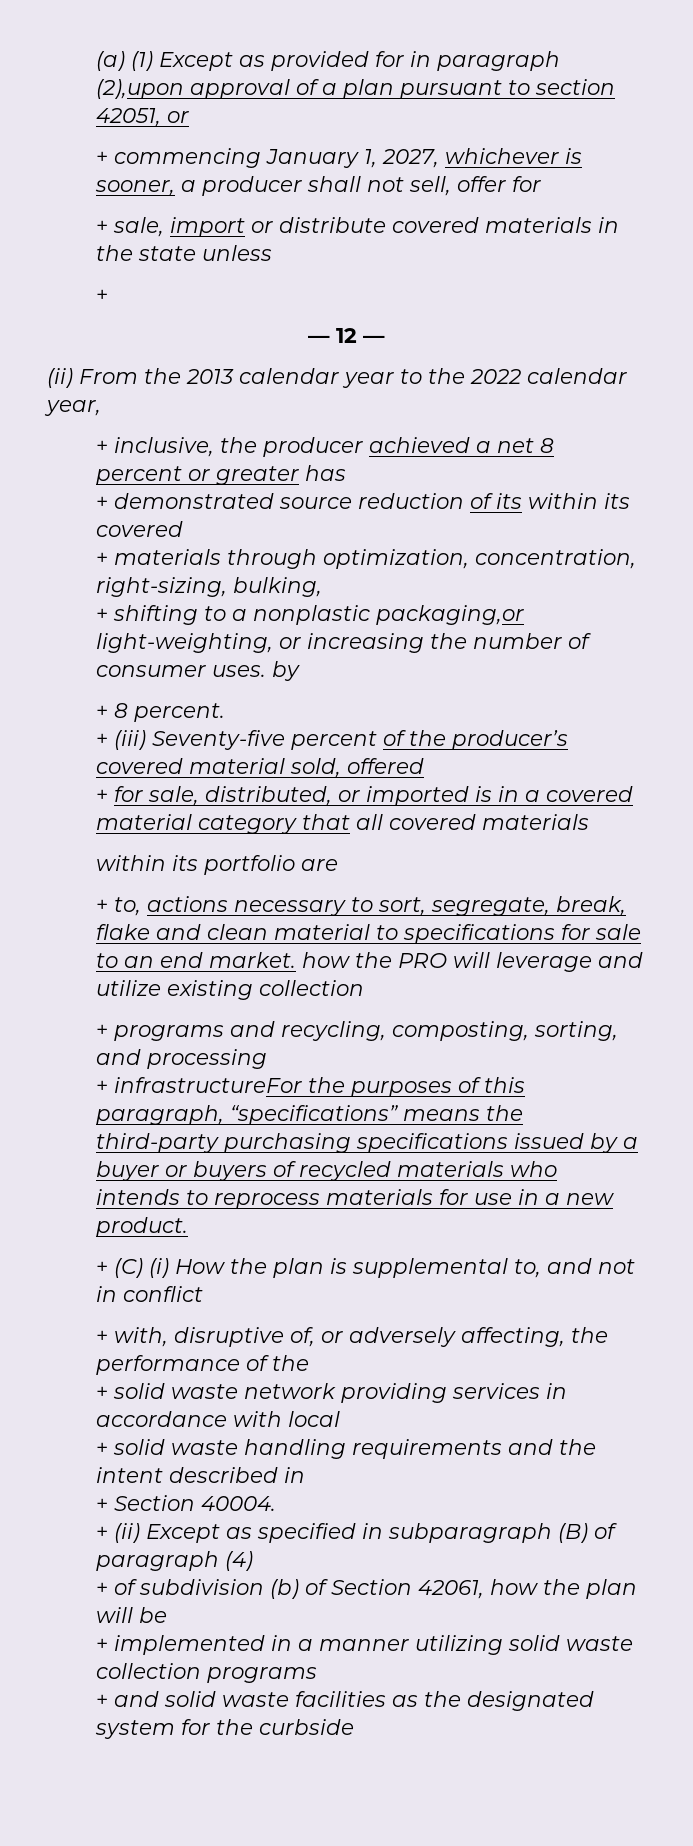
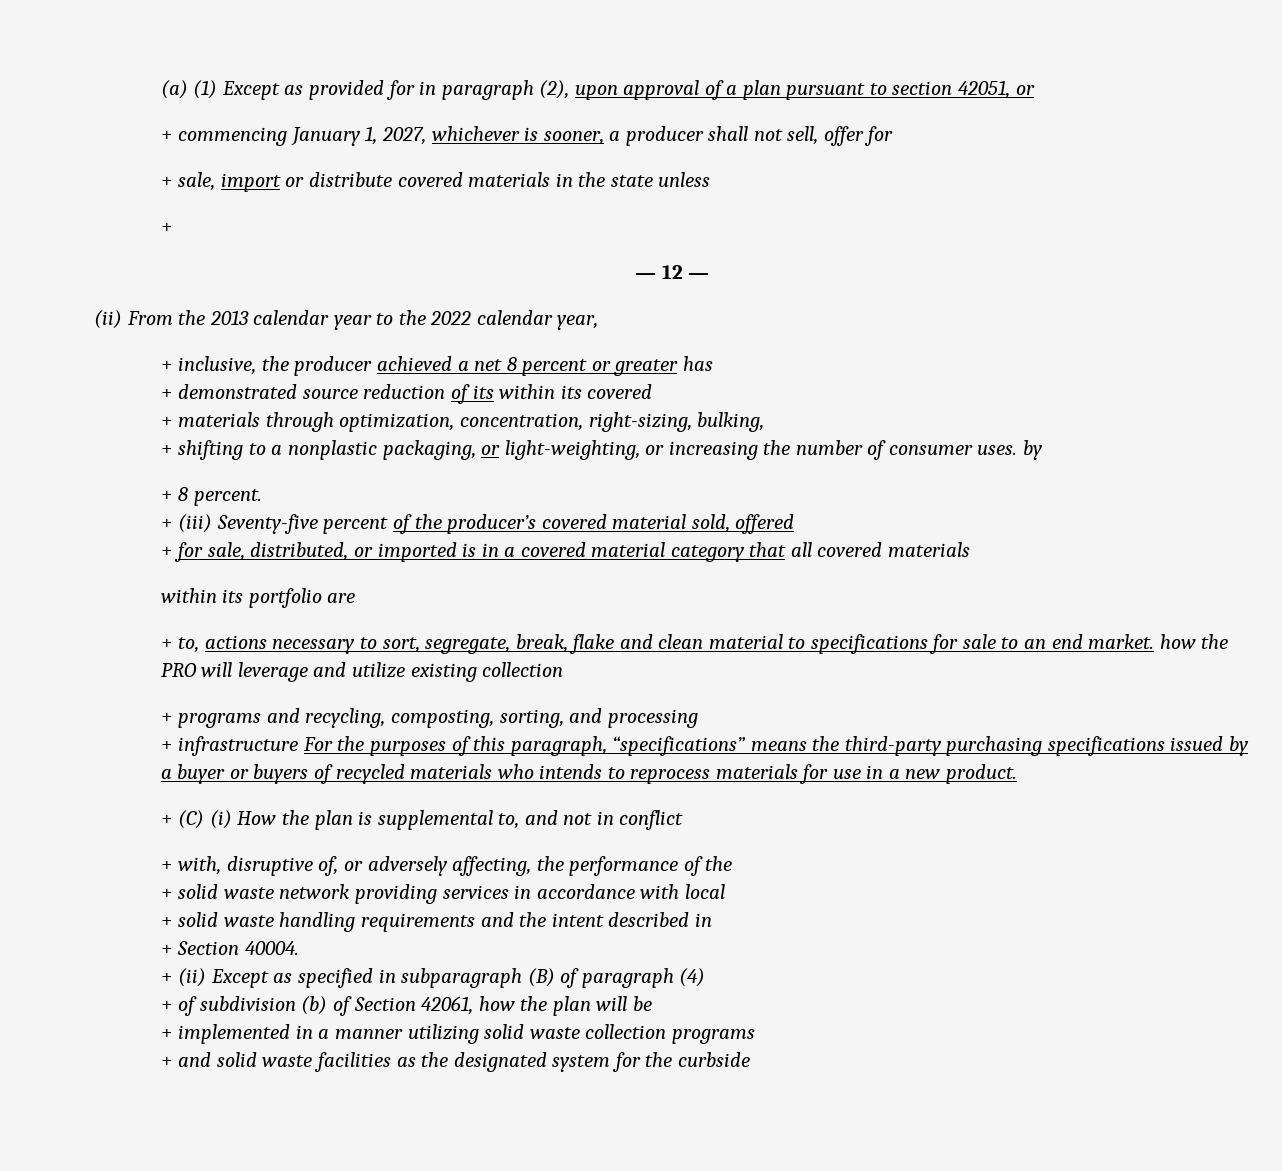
- (a) (1) Except as provided for in paragraph (2),upon approval of a plan pursuant to section 42051, or
+ (a) (1) Except as provided for in paragraph (2), upon approval of a plan pursuant to section 42051, or
- + shifting to a nonplastic packaging,or light-weighting, or increasing the number of consumer uses. by
+ + shifting to a nonplastic packaging, or light-weighting, or increasing the number of consumer uses. by
- + infrastructureFor the purposes of this paragraph, “specifications” means the third-party purchasing specifications issued by a buyer or buyers of recycled materials who intends to reprocess materials for use in a new product.
+ + infrastructure For the purposes of this paragraph, “specifications” means the third-party purchasing specifications issued by a buyer or buyers of recycled materials who intends to reprocess materials for use in a new product.

